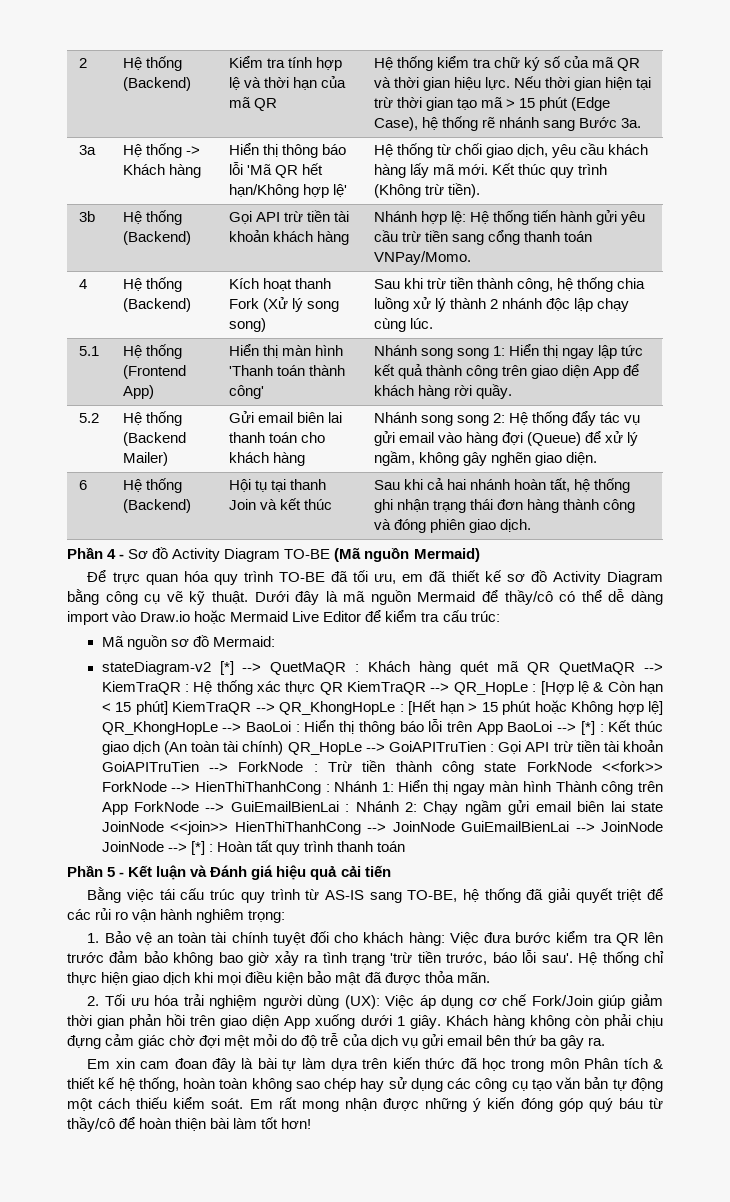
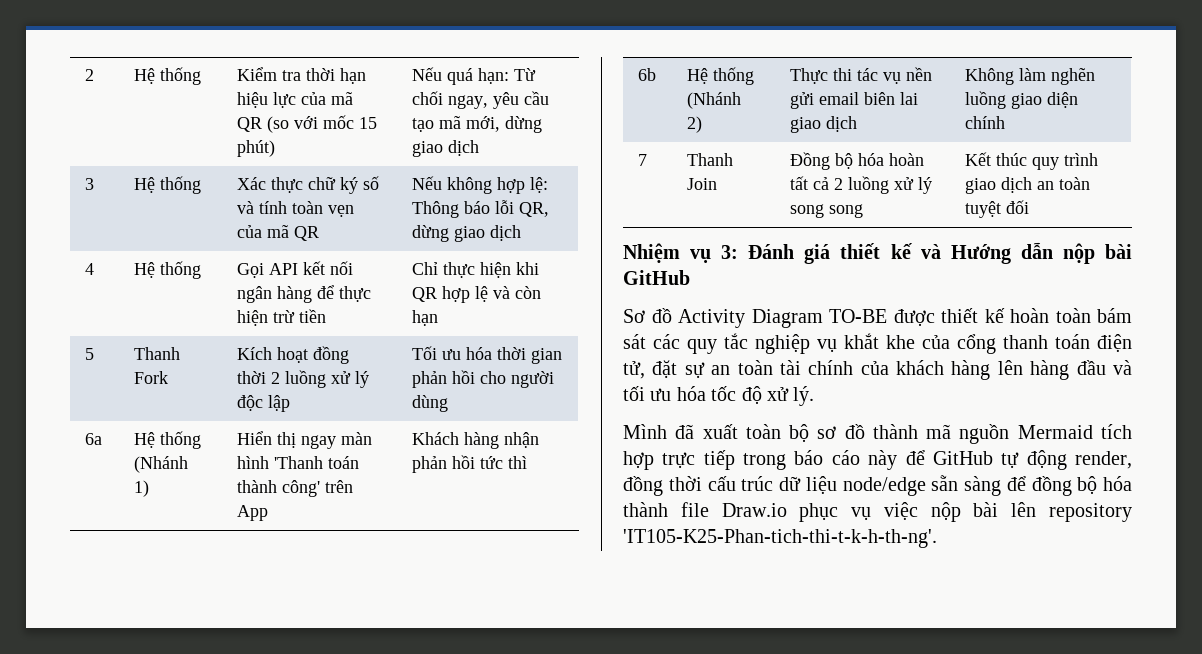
- 2 | Hệ thống (Backend)
+ 2 | Hệ thống
- Kiểm tra tính hợp lệ và thời hạn của mã QR | Hệ thống kiểm tra chữ ký số của mã QR và thời gian hiệu lực. Nếu thời gian hiện tại trừ thời gian tạo mã > 15 phút (Edge Case), hệ thống rẽ nhánh sang Bước 3a.
- 3a | Hệ thống -> Khách hàng | Hiển thị thông báo lỗi 'Mã QR hết hạn/Không hợp lệ' | Hệ thống từ chối giao dịch, yêu cầu khách hàng lấy mã mới. Kết thúc quy trình (Không trừ tiền).
- 3b | Hệ thống (Backend) | Gọi API trừ tiền tài khoản khách hàng | Nhánh hợp lệ: Hệ thống tiến hành gửi yêu cầu trừ tiền sang cổng thanh toán VNPay/Momo.
- 4 | Hệ thống (Backend) | Kích hoạt thanh Fork (Xử lý song song) | Sau khi trừ tiền thành công, hệ thống chia luồng xử lý thành 2 nhánh độc lập chạy cùng lúc.
- 5.1 | Hệ thống (Frontend App) | Hiển thị màn hình 'Thanh toán thành công' | Nhánh song song 1: Hiển thị ngay lập tức kết quả thành công trên giao diện App để khách hàng rời quầy.
- 5.2 | Hệ thống (Backend Mailer) | Gửi email biên lai thanh toán cho khách hàng | Nhánh song song 2: Hệ thống đẩy tác vụ gửi email vào hàng đợi (Queue) để xử lý ngầm, không gây nghẽn giao diện.
- 6 | Hệ thống (Backend) | Hội tụ tại thanh Join và kết thúc | Sau khi cả hai nhánh hoàn tất, hệ thống ghi nhận trạng thái đơn hàng thành công và đóng phiên giao dịch.
- Phần 4 - Sơ đồ Activity Diagram TO-BE (Mã nguồn Mermaid)
- Để trực quan hóa quy trình TO-BE đã tối ưu, em đã thiết kế sơ đồ Activity Diagram bằng công cụ vẽ kỹ thuật. Dưới đây là mã nguồn Mermaid để thầy/cô có thể dễ dàng import vào Draw.io hoặc Mermaid Live Editor để kiểm tra cấu trúc:
- Mã nguồn sơ đồ Mermaid:
- stateDiagram-v2 [*] --> QuetMaQR : Khách hàng quét mã QR QuetMaQR --> KiemTraQR : Hệ thống xác thực QR KiemTraQR --> QR_HopLe : [Hợp lệ & Còn hạn < 15 phút] KiemTraQR --> QR_KhongHopLe : [Hết hạn > 15 phút hoặc Không hợp lệ] QR_KhongHopLe --> BaoLoi : Hiển thị thông báo lỗi trên App BaoLoi --> [*] : Kết thúc giao dịch (An toàn tài chính) QR_HopLe --> GoiAPITruTien : Gọi API trừ tiền tài khoản GoiAPITruTien --> ForkNode : Trừ tiền thành công state ForkNode <<fork>> ForkNode --> HienThiThanhCong : Nhánh 1: Hiển thị ngay màn hình Thành công trên App ForkNode --> GuiEmailBienLai : Nhánh 2: Chạy ngầm gửi email biên lai state JoinNode <<join>> HienThiThanhCong --> JoinNode GuiEmailBienLai --> JoinNode JoinNode --> [*] : Hoàn tất quy trình thanh toán
- Phần 5 - Kết luận và Đánh giá hiệu quả cải tiến
- Bằng việc tái cấu trúc quy trình từ AS-IS sang TO-BE, hệ thống đã giải quyết triệt để các rủi ro vận hành nghiêm trọng:
- 1. Bảo vệ an toàn tài chính tuyệt đối cho khách hàng: Việc đưa bước kiểm tra QR lên trước đảm bảo không bao giờ xảy ra tình trạng 'trừ tiền trước, báo lỗi sau'. Hệ thống chỉ thực hiện giao dịch khi mọi điều kiện bảo mật đã được thỏa mãn.
- 2. Tối ưu hóa trải nghiệm người dùng (UX): Việc áp dụng cơ chế Fork/Join giúp giảm thời gian phản hồi trên giao diện App xuống dưới 1 giây. Khách hàng không còn phải chịu đựng cảm giác chờ đợi mệt mỏi do độ trễ của dịch vụ gửi email bên thứ ba gây ra.
- Em xin cam đoan đây là bài tự làm dựa trên kiến thức đã học trong môn Phân tích & thiết kế hệ thống, hoàn toàn không sao chép hay sử dụng các công cụ tạo văn bản tự động một cách thiếu kiểm soát. Em rất mong nhận được những ý kiến đóng góp quý báu từ thầy/cô để hoàn thiện bài làm tốt hơn!
+ Kiểm tra thời hạn hiệu lực của mã QR (so với mốc 15 phút) | Nếu quá hạn: Từ chối ngay, yêu cầu tạo mã mới, dừng giao dịch
+ 3 | Hệ thống | Xác thực chữ ký số và tính toàn vẹn của mã QR | Nếu không hợp lệ: Thông báo lỗi QR, dừng giao dịch
+ 4 | Hệ thống | Gọi API kết nối ngân hàng để thực hiện trừ tiền | Chỉ thực hiện khi QR hợp lệ và còn hạn
+ 5 | Thanh Fork | Kích hoạt đồng thời 2 luồng xử lý độc lập | Tối ưu hóa thời gian phản hồi cho người dùng
+ 6a | Hệ thống (Nhánh 1) | Hiển thị ngay màn hình 'Thanh toán thành công' trên App | Khách hàng nhận phản hồi tức thì
+ 6b | Hệ thống (Nhánh 2) | Thực thi tác vụ nền gửi email biên lai giao dịch | Không làm nghẽn luồng giao diện chính
+ 7 | Thanh Join | Đồng bộ hóa hoàn tất cả 2 luồng xử lý song song | Kết thúc quy trình giao dịch an toàn tuyệt đối
+ Nhiệm vụ 3: Đánh giá thiết kế và Hướng dẫn nộp bài GitHub
+ Sơ đồ Activity Diagram TO-BE được thiết kế hoàn toàn bám sát các quy tắc nghiệp vụ khắt khe của cổng thanh toán điện tử, đặt sự an toàn tài chính của khách hàng lên hàng đầu và tối ưu hóa tốc độ xử lý.
+ Mình đã xuất toàn bộ sơ đồ thành mã nguồn Mermaid tích hợp trực tiếp trong báo cáo này để GitHub tự động render, đồng thời cấu trúc dữ liệu node/edge sẵn sàng để đồng bộ hóa thành file Draw.io phục vụ việc nộp bài lên repository 'IT105-K25-Phan-tich-thi-t-k-h-th-ng'.

